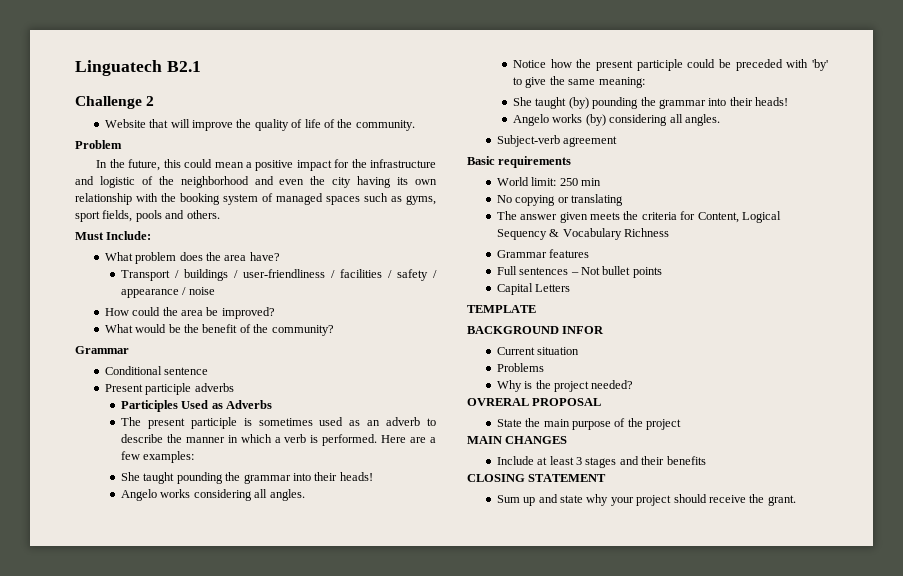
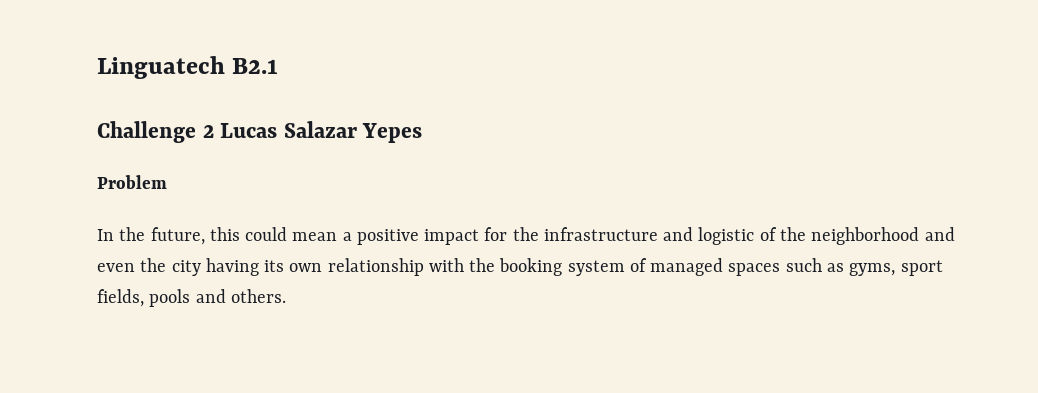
- Challenge 2
- Website that will improve the quality of life of the community.
+ Challenge 2 Lucas Salazar Yepes
- Must Include:
- What problem does the area have?
- Transport / buildings / user-friendliness / facilities / safety / appearance / noise
- How could the area be improved?
- What would be the benefit of the community?
- Grammar
- Conditional sentence
- Present participle adverbs
- Participles Used as Adverbs
- The present participle is sometimes used as an adverb to describe the manner in which a verb is performed. Here are a few examples:
- She taught pounding the grammar into their heads!
- Angelo works considering all angles.
- Notice how the present participle could be preceded with 'by' to give the same meaning:
- She taught (by) pounding the grammar into their heads!
- Angelo works (by) considering all angles.
- Subject-verb agreement
- Basic requirements
- World limit: 250 min
- No copying or translating
- The answer given meets the criteria for Content, Logical Sequency & Vocabulary Richness
- Grammar features
- Full sentences – Not bullet points
- Capital Letters
- TEMPLATE
- BACKGROUND INFOR
- Current situation
- Problems
- Why is the project needed?
- OVRERAL PROPOSAL
- State the main purpose of the project
- MAIN CHANGES
- Include at least 3 stages and their benefits
- CLOSING STATEMENT
- Sum up and state why your project should receive the grant.

